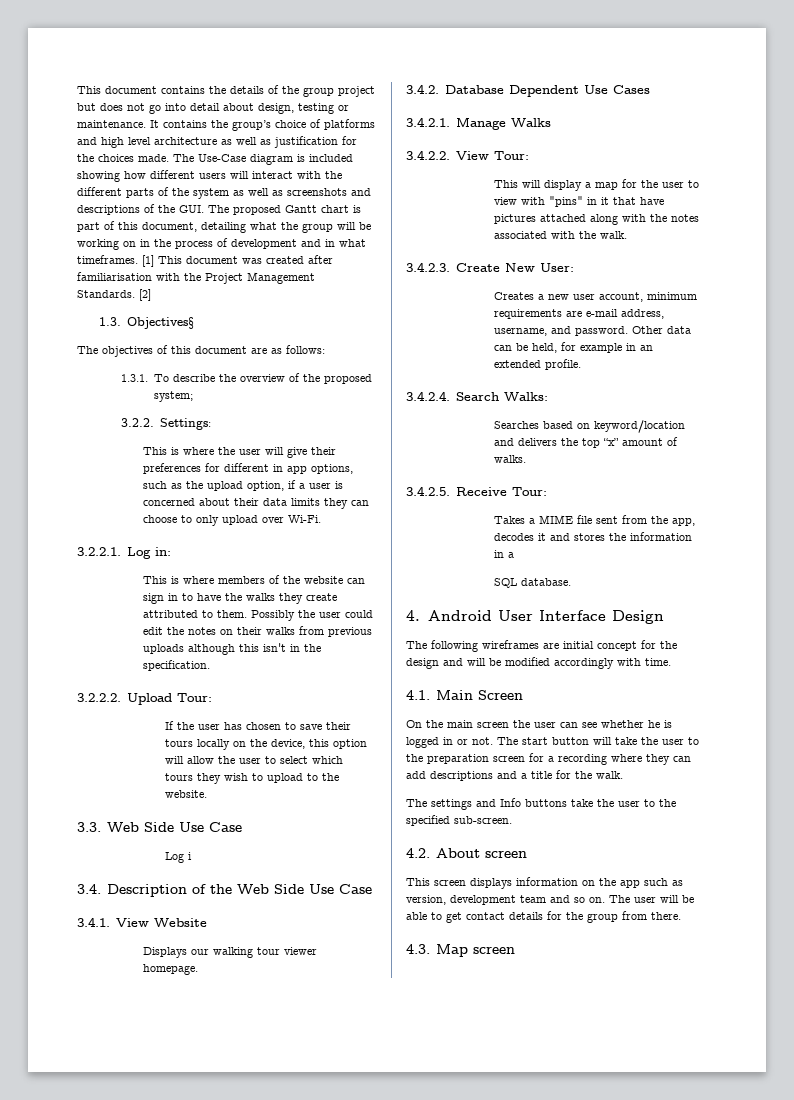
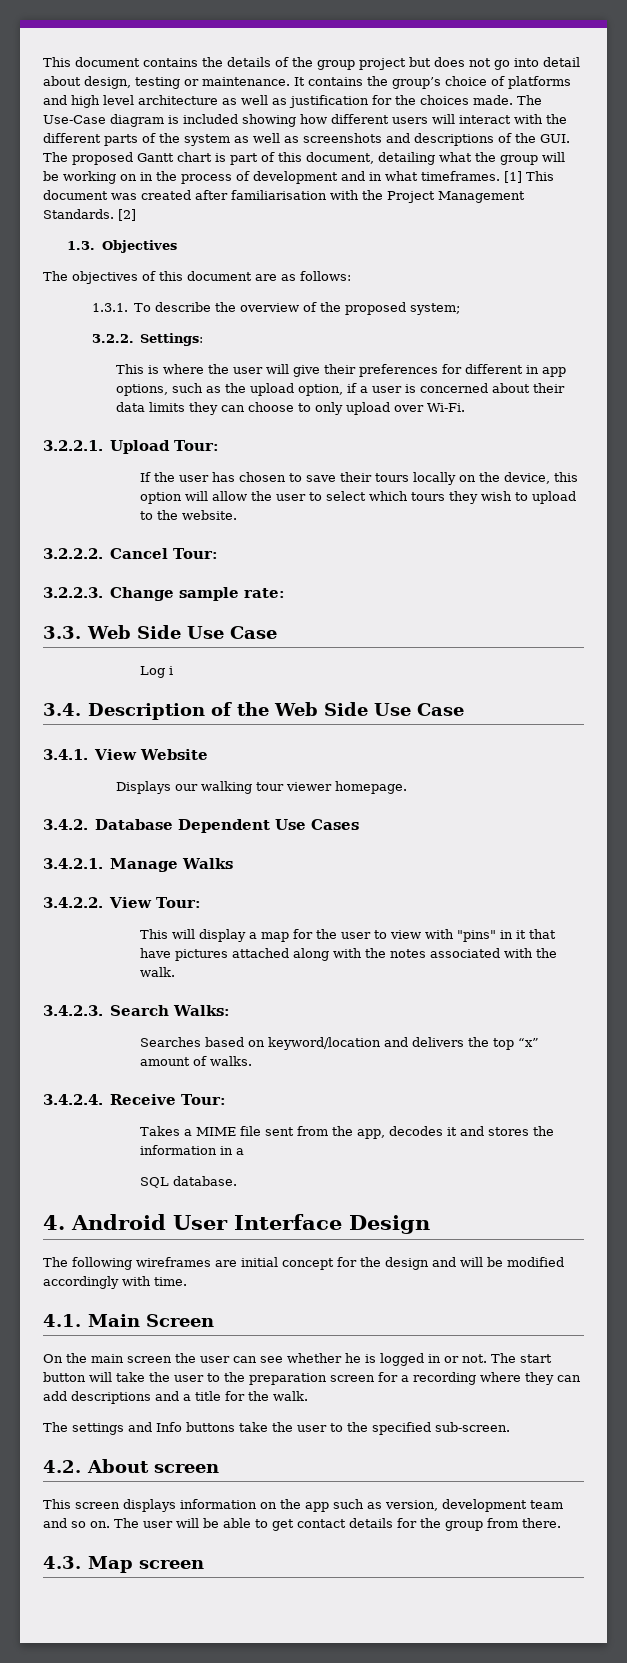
- 1.3. Objectives§
+ 1.3. Objectives
- 3.2.2.1. Log in:
- This is where members of the website can sign in to have the walks they create attributed to them. Possibly the user could edit the notes on their walks from previous uploads although this isn't in the specification.
- 3.2.2.2. Upload Tour:
+ 3.2.2.1. Upload Tour:
+ 3.2.2.2. Cancel Tour:
+ 3.2.2.3. Change sample rate:
- 3.4.2.3. Create New User:
- Creates a new user account, minimum requirements are e-mail address, username, and password. Other data can be held, for example in an extended profile.
- 3.4.2.4. Search Walks:
+ 3.4.2.3. Search Walks:
- 3.4.2.5. Receive Tour:
+ 3.4.2.4. Receive Tour:

